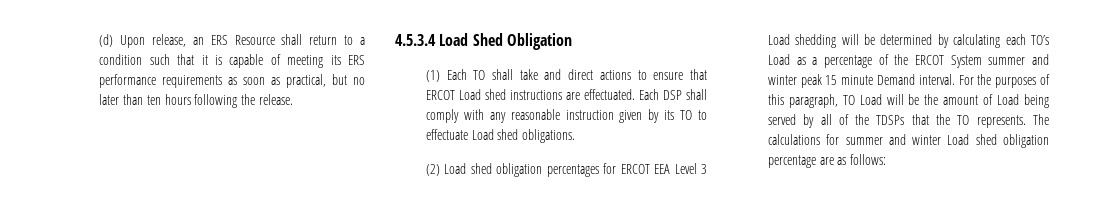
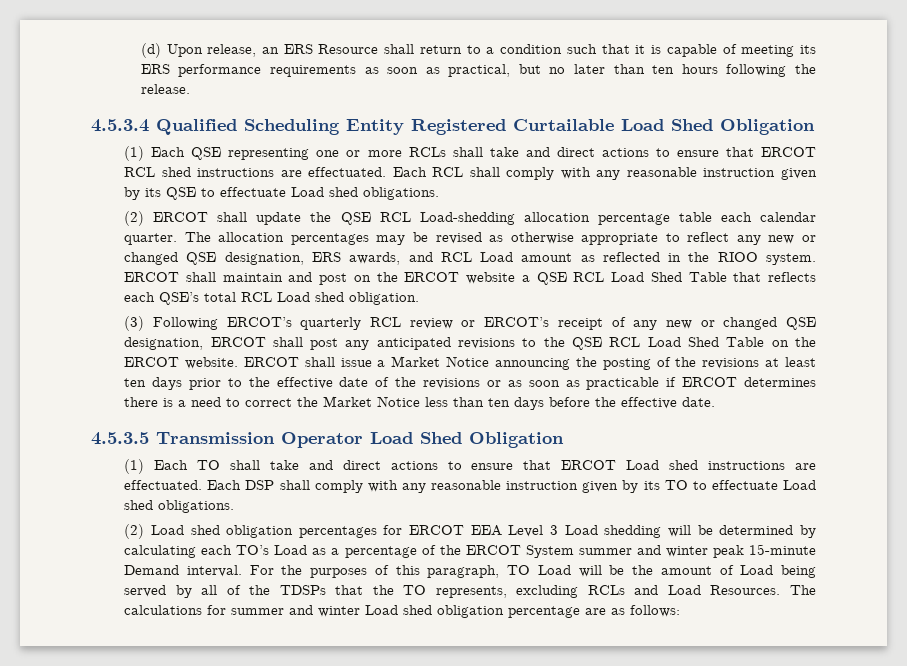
- 4.5.3.4 Load Shed Obligation
+ 4.5.3.4 Qualified Scheduling Entity Registered Curtailable Load Shed Obligation
+ (1) Each QSE representing one or more RCLs shall take and direct actions to ensure that ERCOT RCL shed instructions are effectuated. Each RCL shall comply with any reasonable instruction given by its QSE to effectuate Load shed obligations.
+ (2) ERCOT shall update the QSE RCL Load-shedding allocation percentage table each calendar quarter. The allocation percentages may be revised as otherwise appropriate to reflect any new or changed QSE designation, ERS awards, and RCL Load amount as reflected in the RIOO system. ERCOT shall maintain and post on the ERCOT website a QSE RCL Load Shed Table that reflects each QSE’s total RCL Load shed obligation.
+ (3) Following ERCOT’s quarterly RCL review or ERCOT’s receipt of any new or changed QSE designation, ERCOT shall post any anticipated revisions to the QSE RCL Load Shed Table on the ERCOT website. ERCOT shall issue a Market Notice announcing the posting of the revisions at least ten days prior to the effective date of the revisions or as soon as practicable if ERCOT determines there is a need to correct the Market Notice less than ten days before the effective date.
+ 4.5.3.5 Transmission Operator Load Shed Obligation
- (2) Load shed obligation percentages for ERCOT EEA Level 3 Load shedding will be determined by calculating each TO’s Load as a percentage of the ERCOT System summer and winter peak 15 minute Demand interval.
+ (2) Load shed obligation percentages for ERCOT EEA Level 3 Load shedding will be determined by calculating each TO’s Load as a percentage of the ERCOT System summer and winter peak 15-minute Demand interval.
- For the purposes of this paragraph, TO Load will be the amount of Load being served by all of the TDSPs that the TO represents.
+ For the purposes of this paragraph, TO Load will be the amount of Load being served by all of the TDSPs that the TO represents, excluding RCLs and Load Resources.

